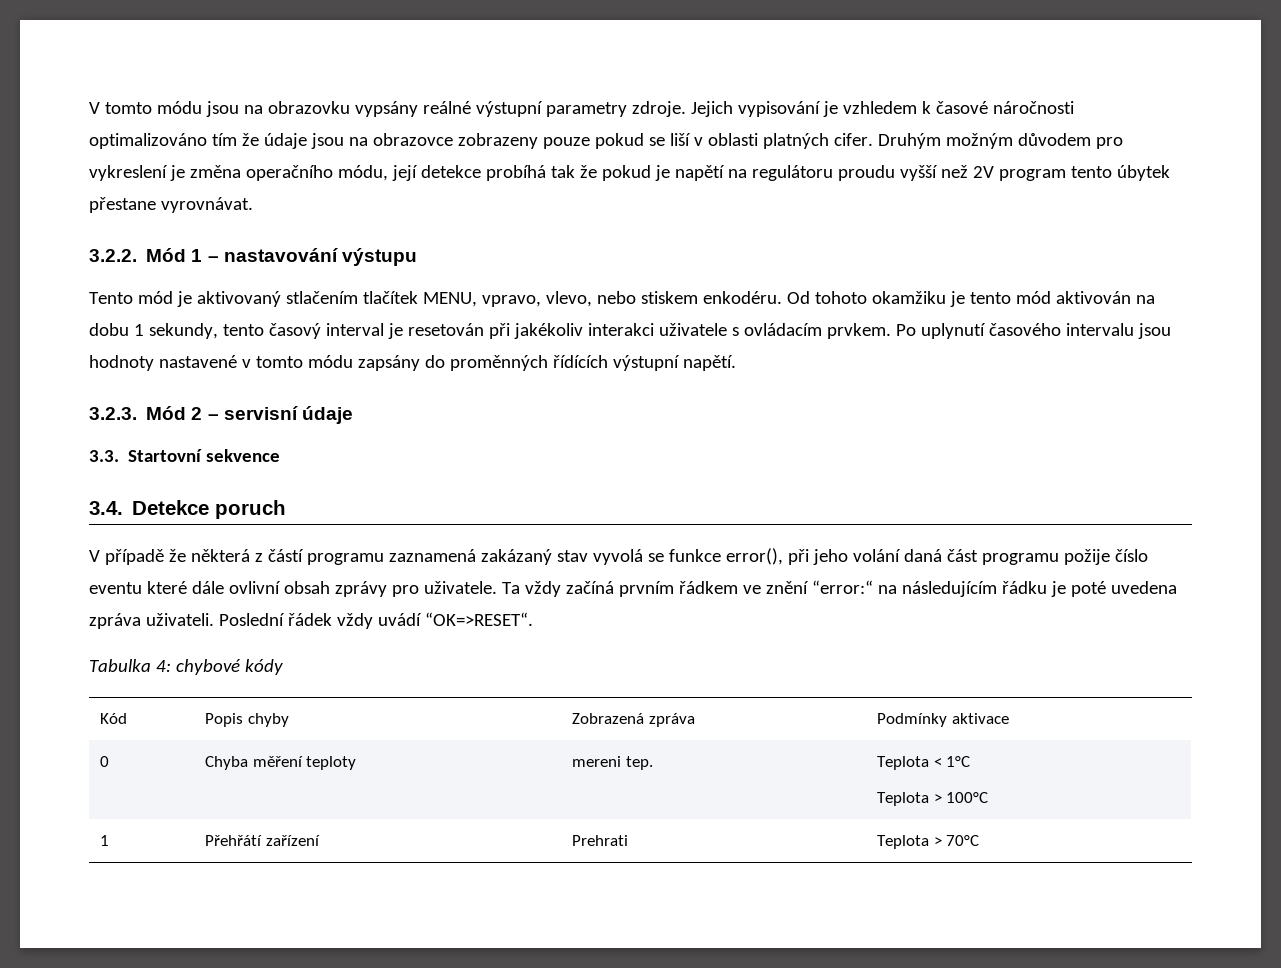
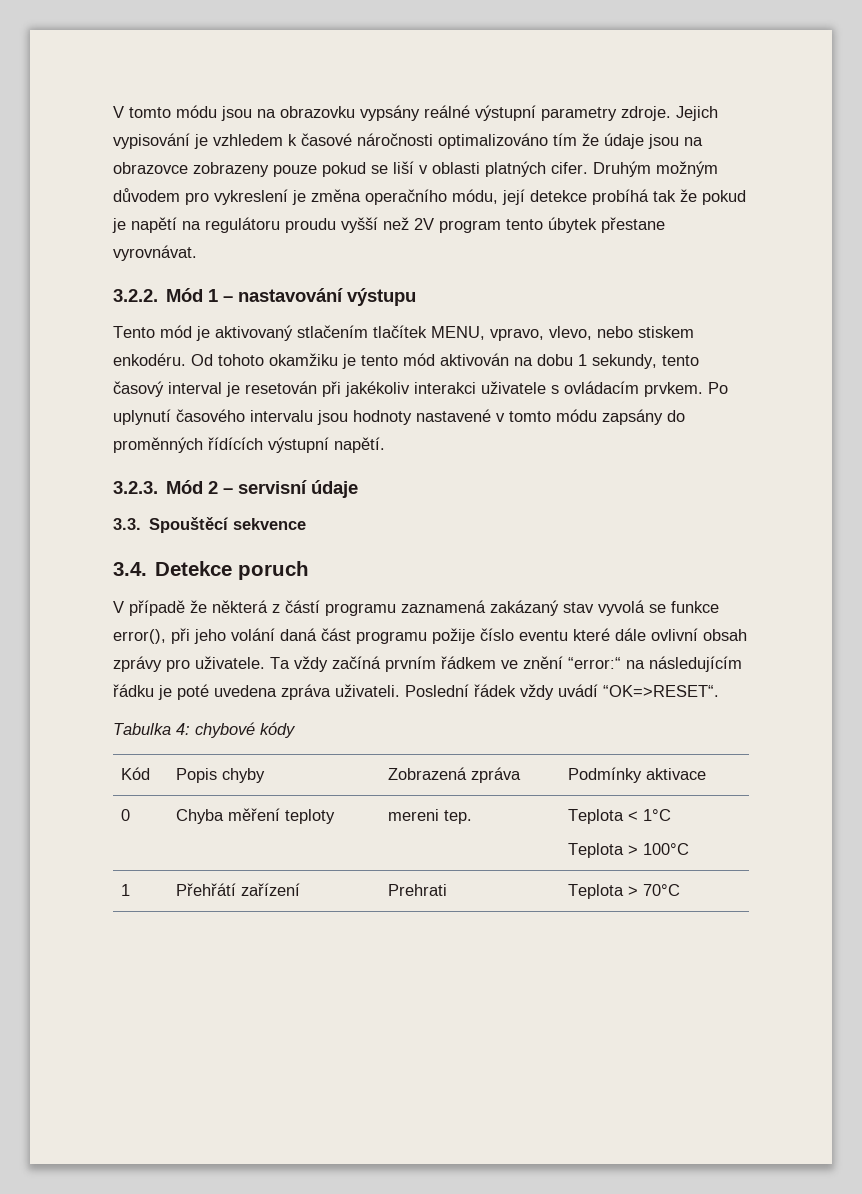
- 3.3. Startovní sekvence
+ 3.3. Spouštěcí sekvence

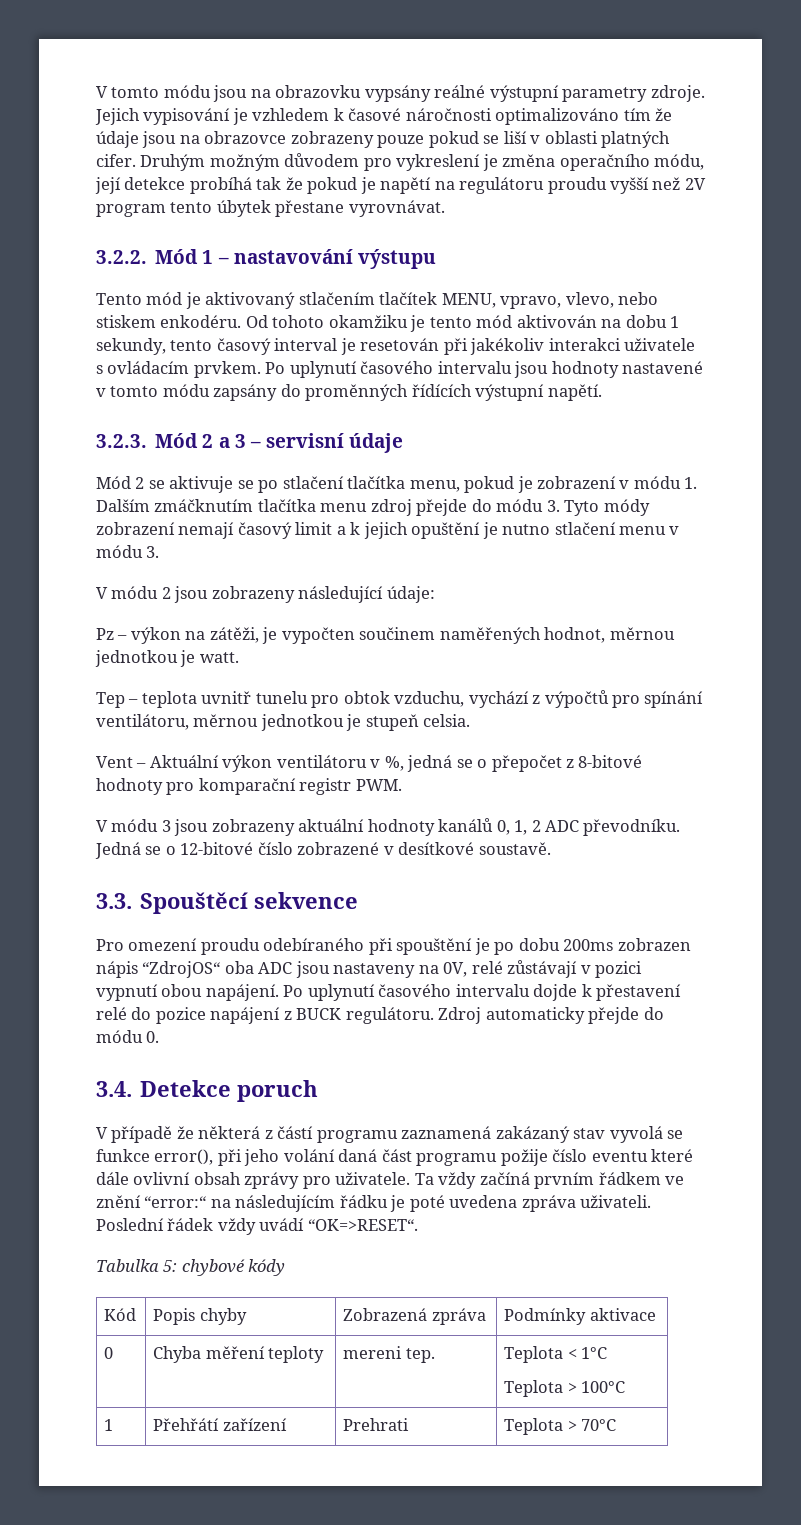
- 3.2.3. Mód 2 – servisní údaje
+ 3.2.3. Mód 2 a 3 – servisní údaje
+ Mód 2 se aktivuje se po stlačení tlačítka menu, pokud je zobrazení v módu 1. Dalším zmáčknutím tlačítka menu zdroj přejde do módu 3. Tyto módy zobrazení nemají časový limit a k jejich opuštění je nutno stlačení menu v módu 3.
+ V módu 2 jsou zobrazeny následující údaje:
+ Pz – výkon na zátěži, je vypočten součinem naměřených hodnot, měrnou jednotkou je watt.
+ Tep – teplota uvnitř tunelu pro obtok vzduchu, vychází z výpočtů pro spínání ventilátoru, měrnou jednotkou je stupeň celsia.
+ Vent – Aktuální výkon ventilátoru v %, jedná se o přepočet z 8-bitové hodnoty pro komparační registr PWM.
+ V módu 3 jsou zobrazeny aktuální hodnoty kanálů 0, 1, 2 ADC převodníku. Jedná se o 12-bitové číslo zobrazené v desítkové soustavě.
  3.3. Spouštěcí sekvence
+ Pro omezení proudu odebíraného při spouštění je po dobu 200ms zobrazen nápis “ZdrojOS“ oba ADC jsou nastaveny na 0V, relé zůstávají v pozici vypnutí obou napájení. Po uplynutí časového intervalu dojde k přestavení relé do pozice napájení z BUCK regulátoru. Zdroj automaticky přejde do módu 0.
- Tabulka 4: chybové kódy
+ Tabulka 5: chybové kódy

